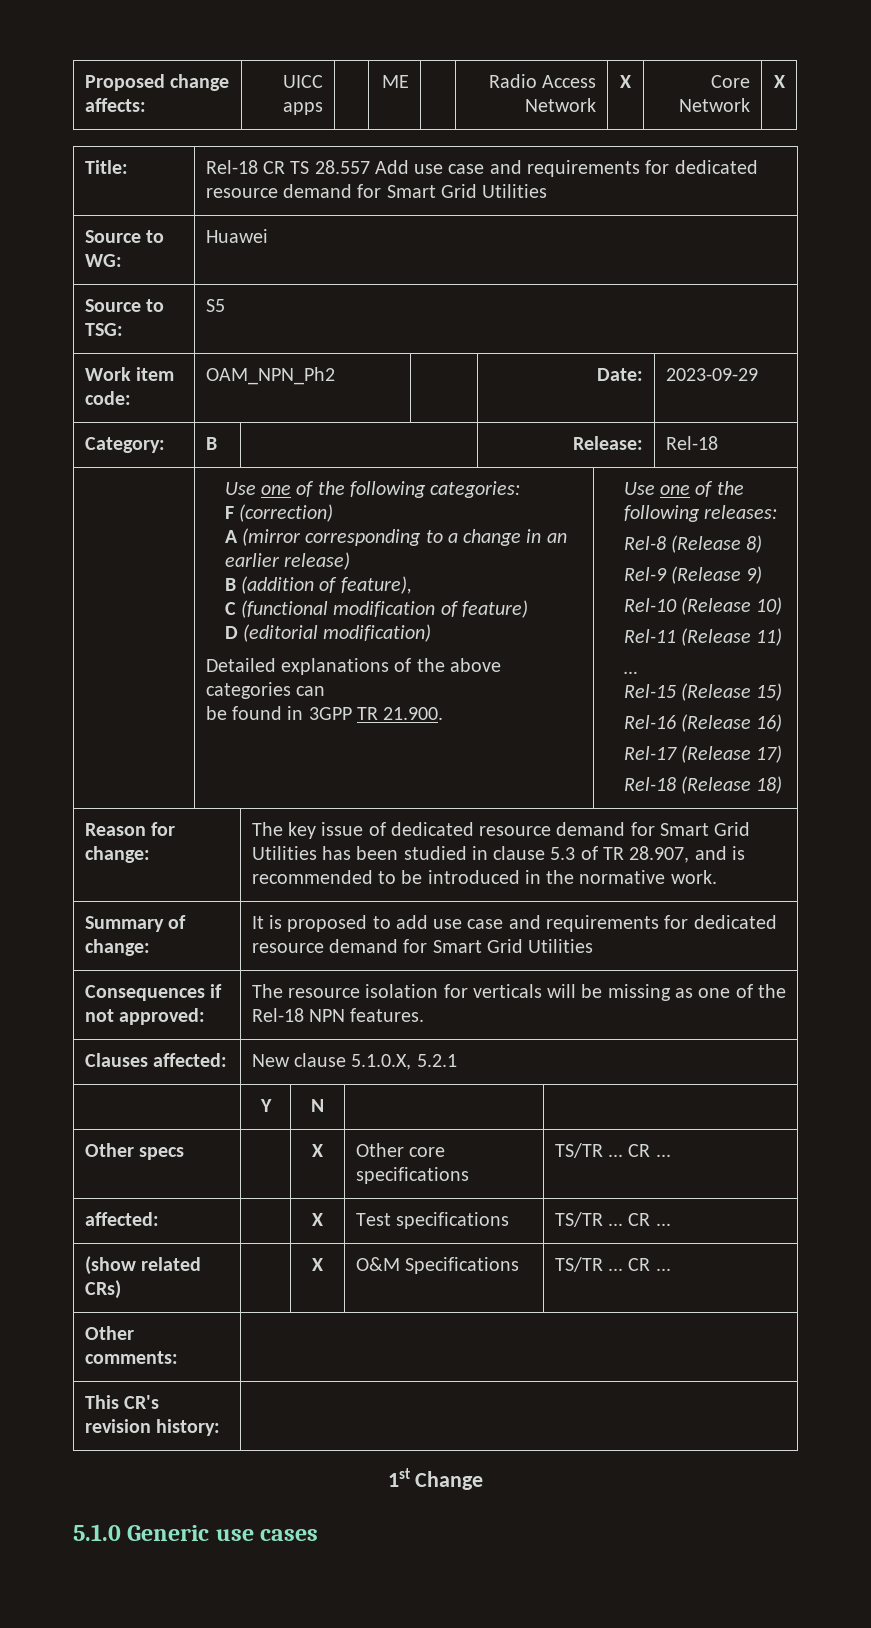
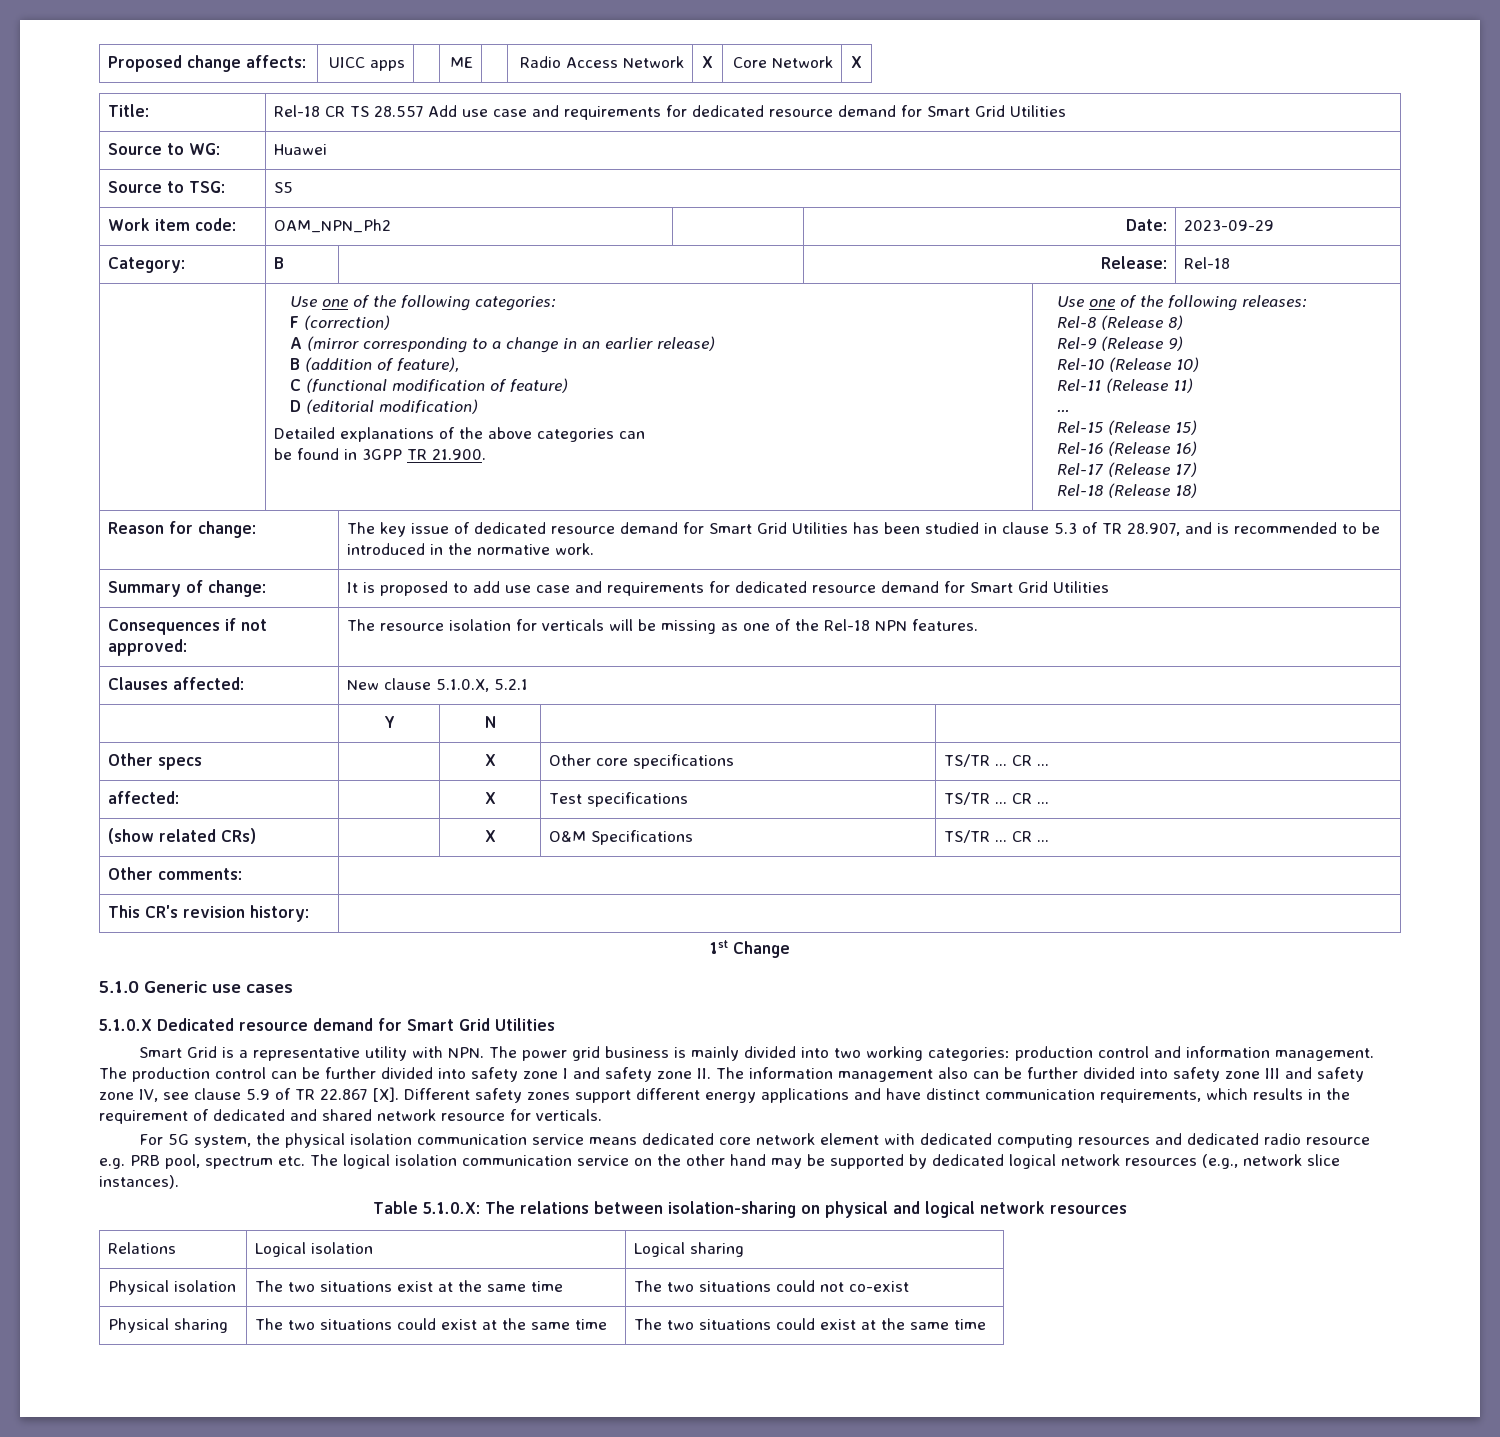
+ 5.1.0.X Dedicated resource demand for Smart Grid Utilities
+ Smart Grid is a representative utility with NPN. The power grid business is mainly divided into two working categories: production control and information management. The production control can be further divided into safety zone I and safety zone II. The information management also can be further divided into safety zone III and safety zone IV, see clause 5.9 of TR 22.867 [X]. Different safety zones support different energy applications and have distinct communication requirements, which results in the requirement of dedicated and shared network resource for verticals.
+ For 5G system, the physical isolation communication service means dedicated core network element with dedicated computing resources and dedicated radio resource e.g. PRB pool, spectrum etc. The logical isolation communication service on the other hand may be supported by dedicated logical network resources (e.g., network slice instances).
+ Table 5.1.0.X: The relations between isolation-sharing on physical and logical network resources
+ Relations | Logical isolation | Logical sharing
+ Physical isolation | The two situations exist at the same time | The two situations could not co-exist
+ Physical sharing | The two situations could exist at the same time | The two situations could exist at the same time

